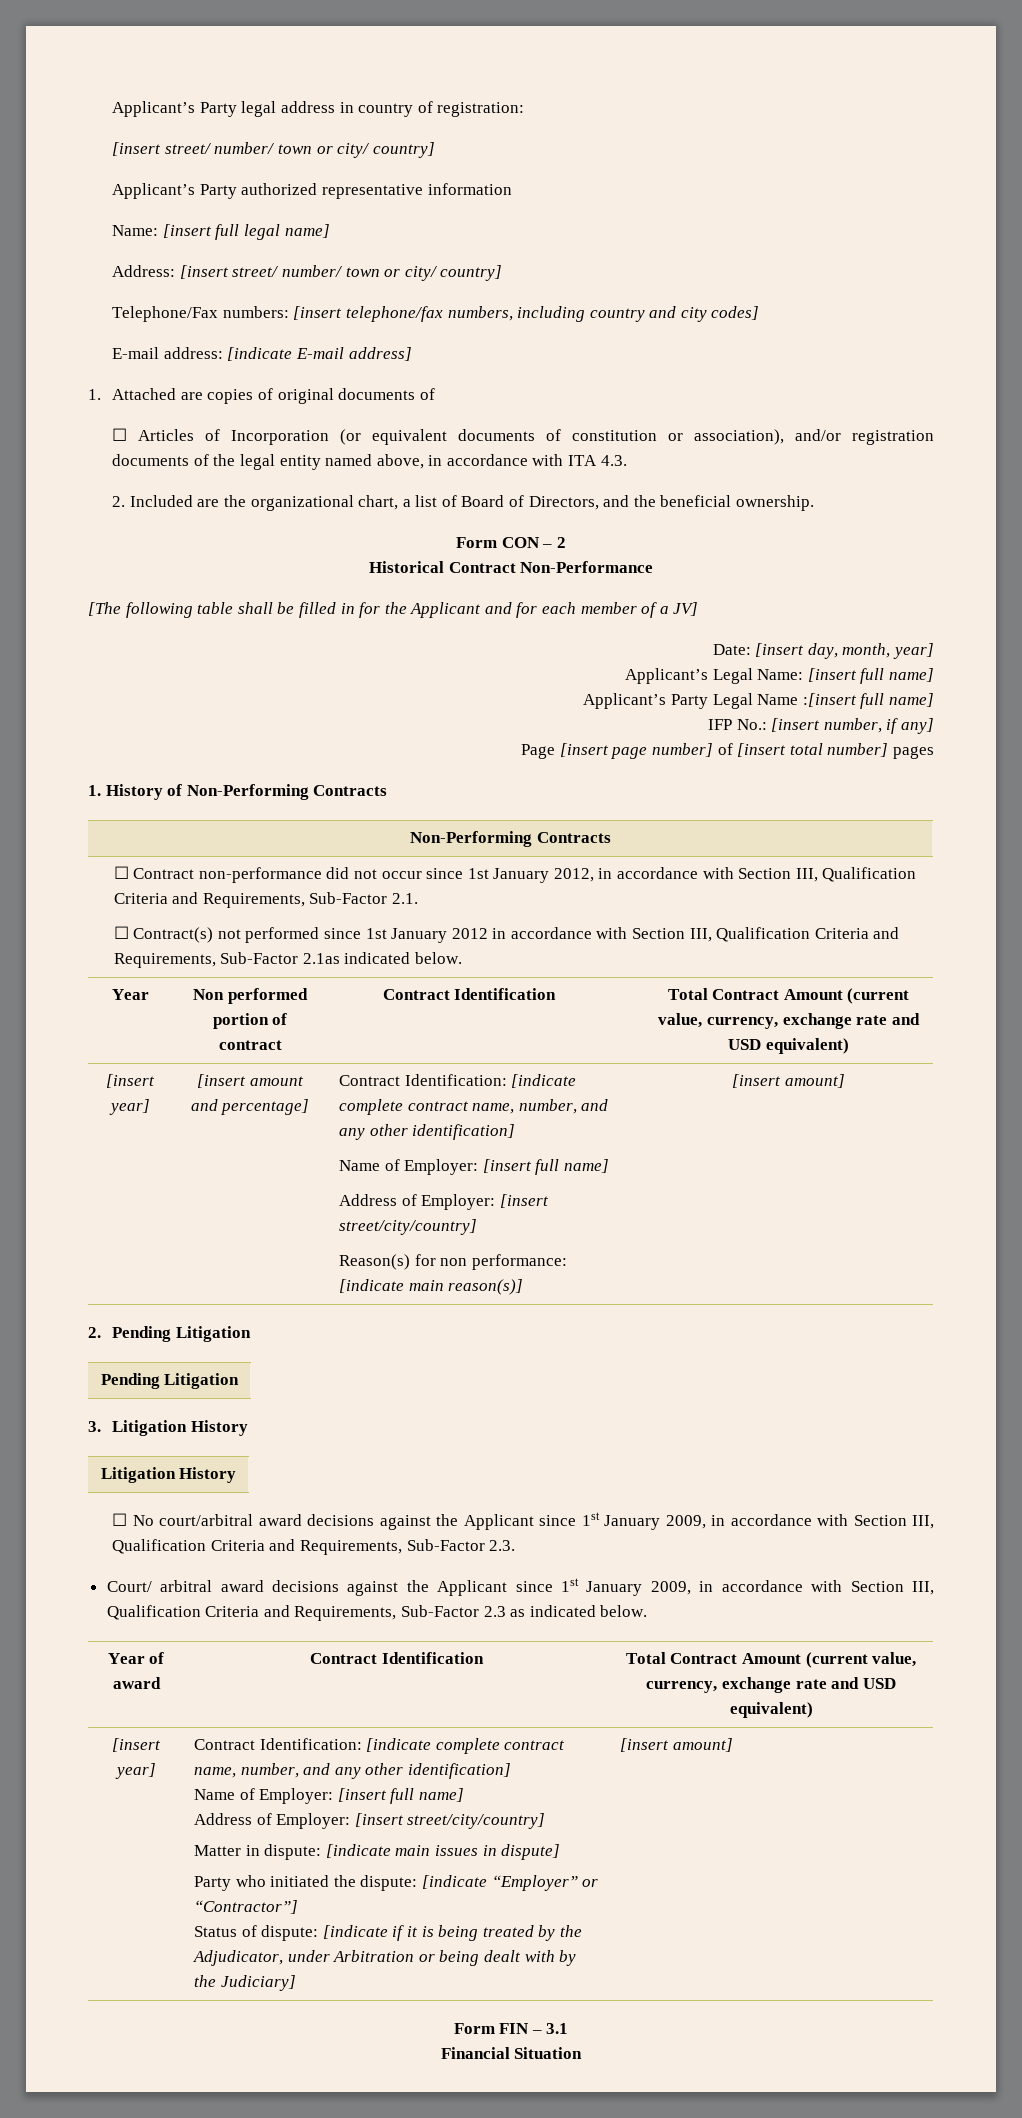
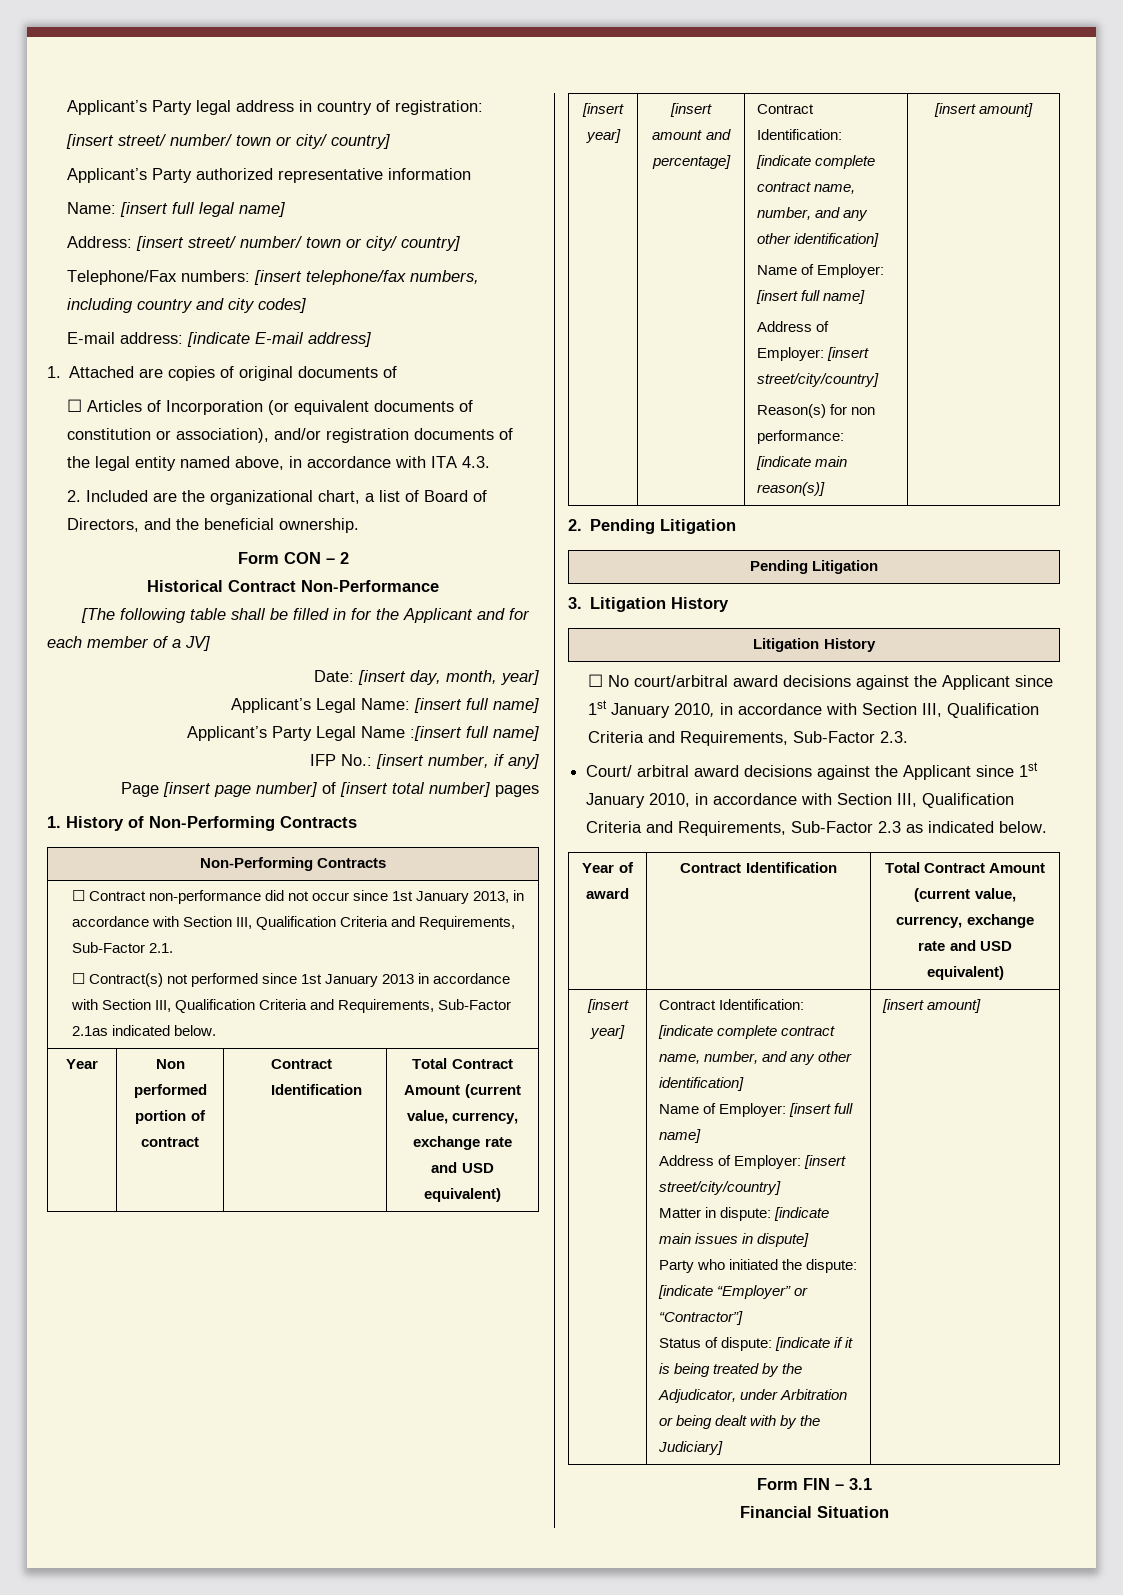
- ☐ Contract non-performance did not occur since 1st January 2012, in accordance with Section III, Qualification Criteria and Requirements, Sub-Factor 2.1.
+ ☐ Contract non-performance did not occur since 1st January 2013, in accordance with Section III, Qualification Criteria and Requirements, Sub-Factor 2.1.
- ☐ Contract(s) not performed since 1st January 2012 in accordance with Section III, Qualification Criteria and Requirements, Sub-Factor 2.1as indicated below.
+ ☐ Contract(s) not performed since 1st January 2013 in accordance with Section III, Qualification Criteria and Requirements, Sub-Factor 2.1as indicated below.
- ☐ No court/arbitral award decisions against the Applicant since 1st January 2009, in accordance with Section III, Qualification Criteria and Requirements, Sub-Factor 2.3.
+ ☐ No court/arbitral award decisions against the Applicant since 1st January 2010, in accordance with Section III, Qualification Criteria and Requirements, Sub-Factor 2.3.
- Court/ arbitral award decisions against the Applicant since 1st January 2009, in accordance with Section III, Qualification Criteria and Requirements, Sub-Factor 2.3 as indicated below.
+ Court/ arbitral award decisions against the Applicant since 1st January 2010, in accordance with Section III, Qualification Criteria and Requirements, Sub-Factor 2.3 as indicated below.

